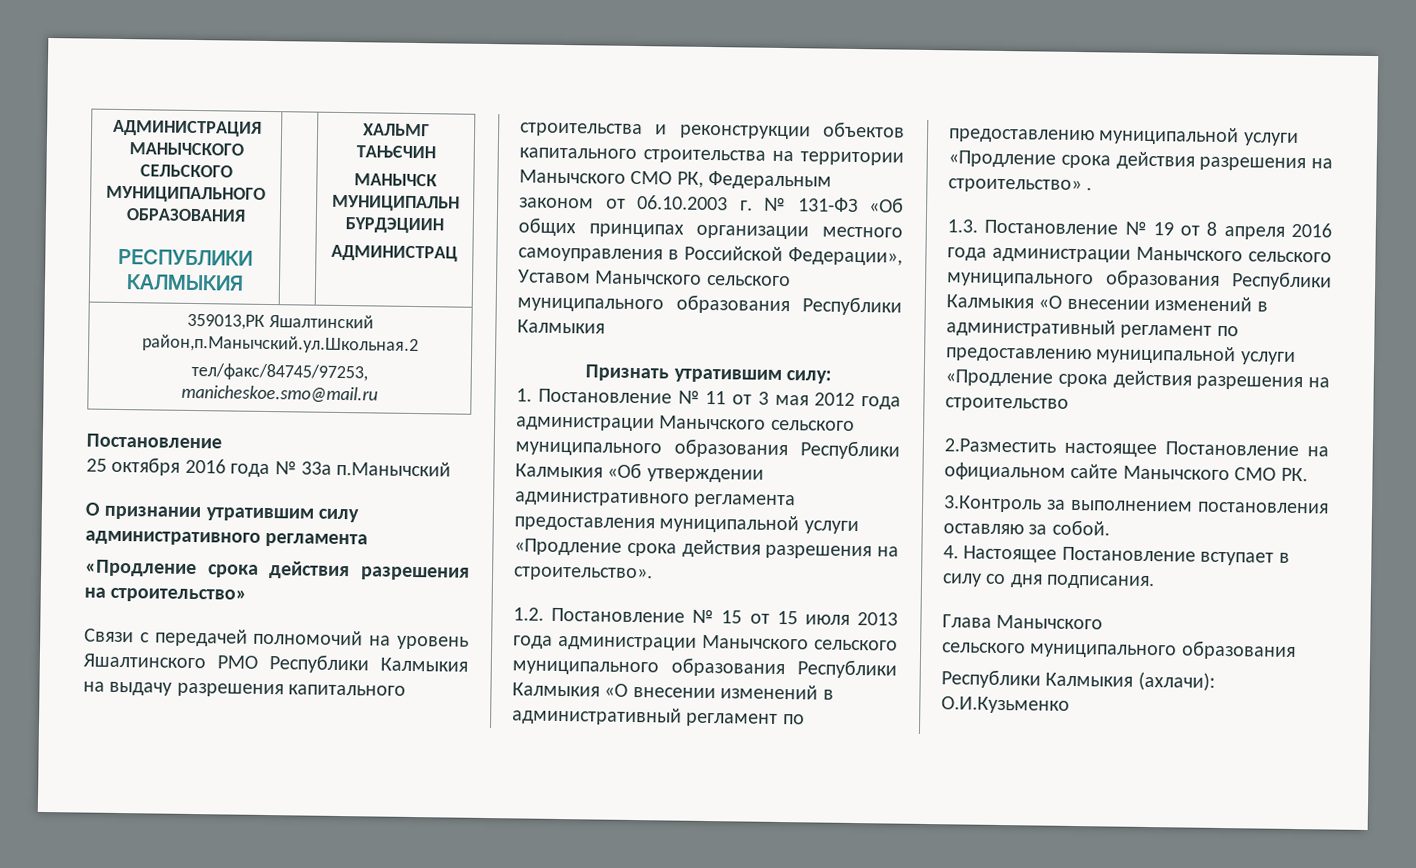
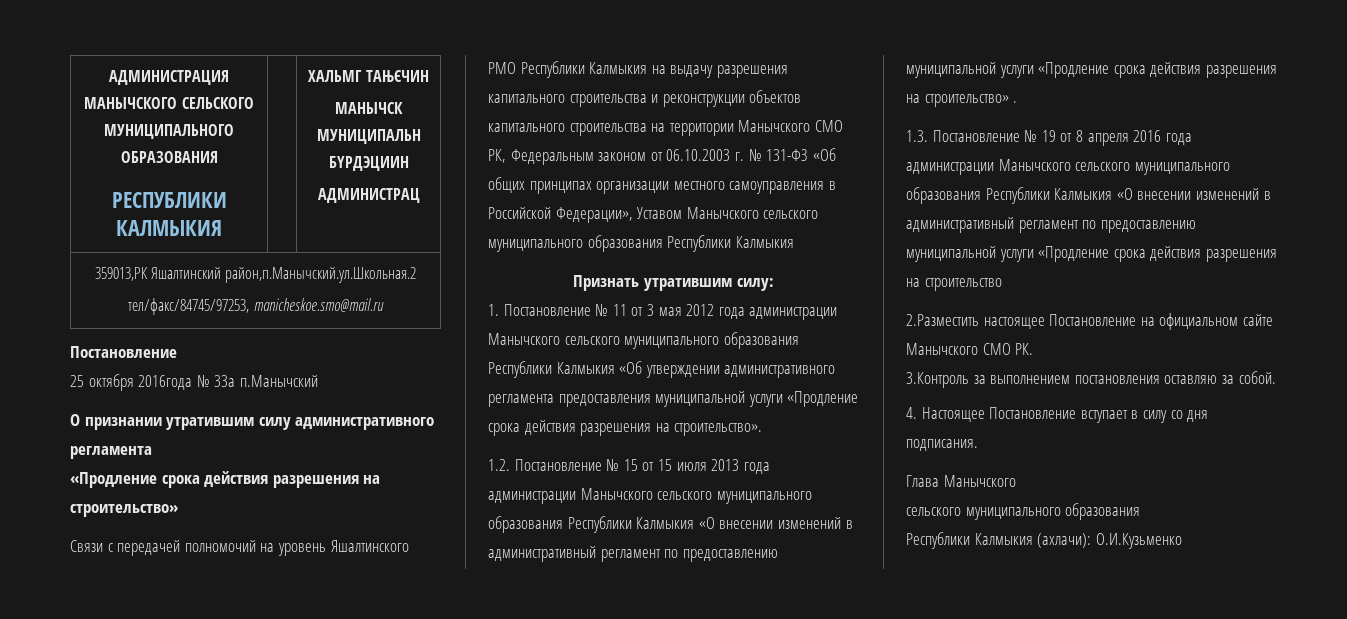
- 25 октября 2016 года № 33а п.Манычский
+ 25 октября 2016года № 33а п.Манычский

